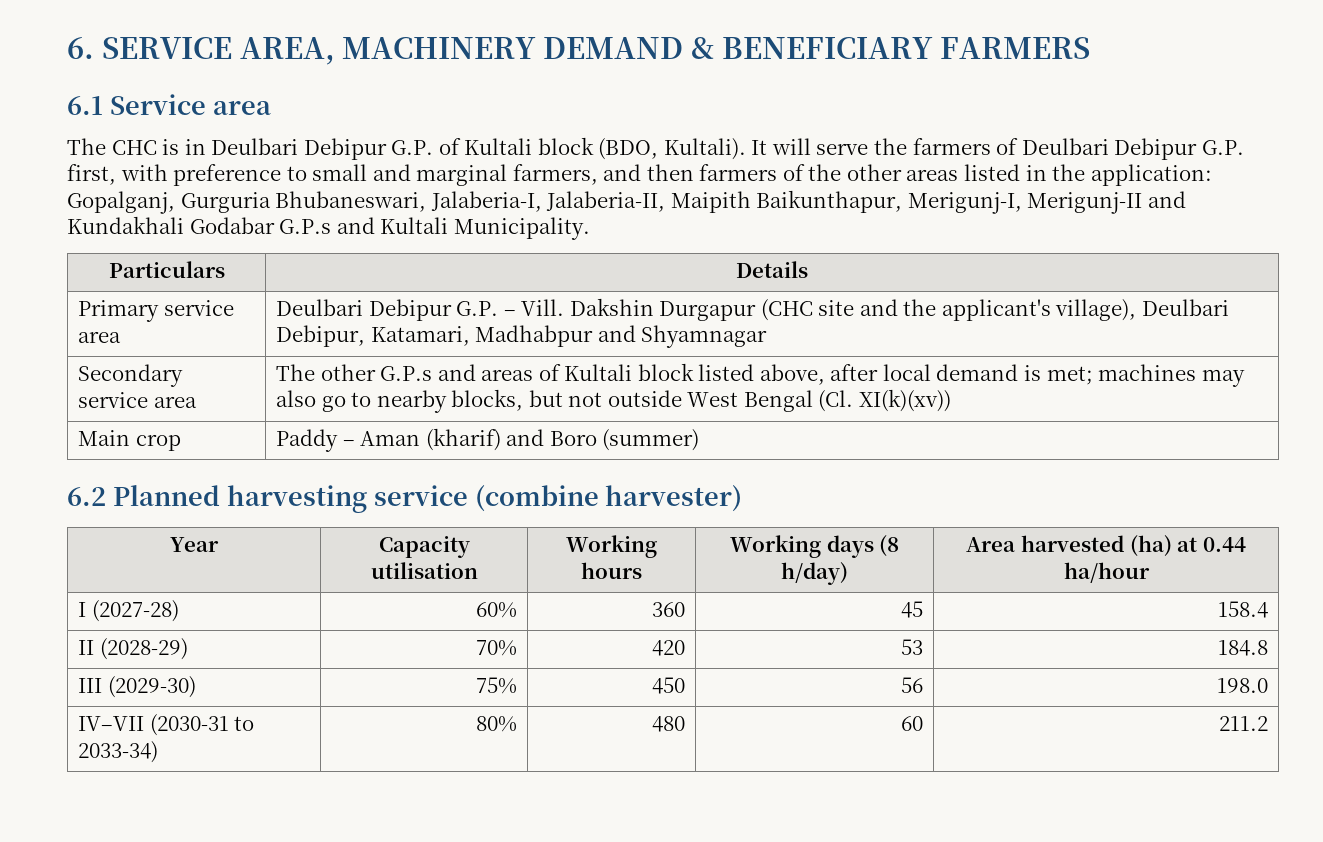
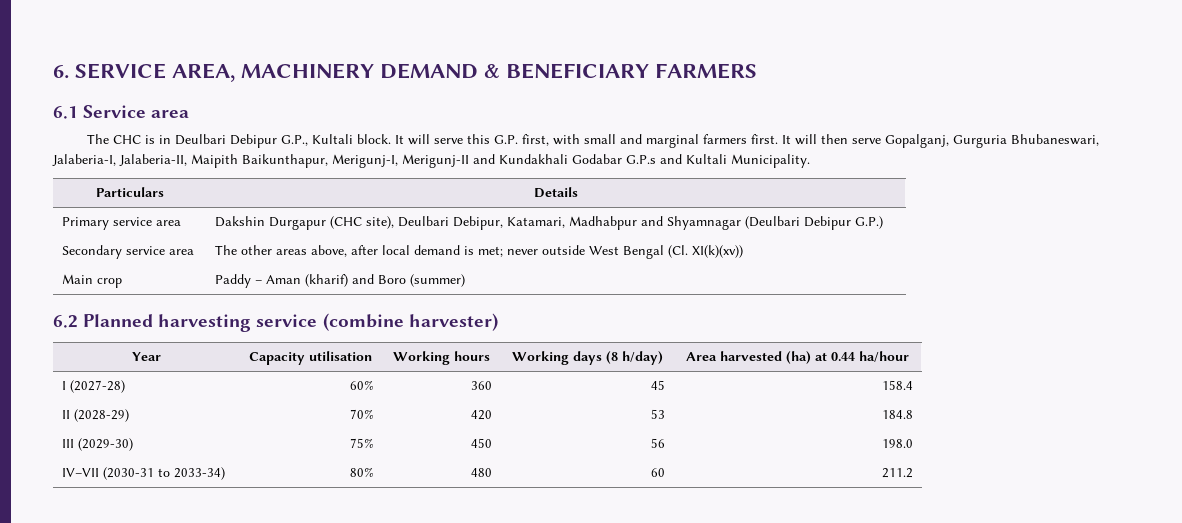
- The CHC is in Deulbari Debipur G.P. of Kultali block (BDO, Kultali). It will serve the farmers of Deulbari Debipur G.P. first, with preference to small and marginal farmers, and then farmers of the other areas listed in the application: Gopalganj, Gurguria Bhubaneswari, Jalaberia-I, Jalaberia-II, Maipith Baikunthapur, Merigunj-I, Merigunj-II and Kundakhali Godabar G.P.s and Kultali Municipality.
+ The CHC is in Deulbari Debipur G.P., Kultali block. It will serve this G.P. first, with small and marginal farmers first. It will then serve Gopalganj, Gurguria Bhubaneswari, Jalaberia-I, Jalaberia-II, Maipith Baikunthapur, Merigunj-I, Merigunj-II and Kundakhali Godabar G.P.s and Kultali Municipality.
- Primary service area | Deulbari Debipur G.P. – Vill. Dakshin Durgapur (CHC site and the applicant's village), Deulbari Debipur, Katamari, Madhabpur and Shyamnagar
+ Primary service area | Dakshin Durgapur (CHC site), Deulbari Debipur, Katamari, Madhabpur and Shyamnagar (Deulbari Debipur G.P.)
- Secondary service area | The other G.P.s and areas of Kultali block listed above, after local demand is met; machines may also go to nearby blocks, but not outside West Bengal (Cl. XI(k)(xv))
+ Secondary service area | The other areas above, after local demand is met; never outside West Bengal (Cl. XI(k)(xv))

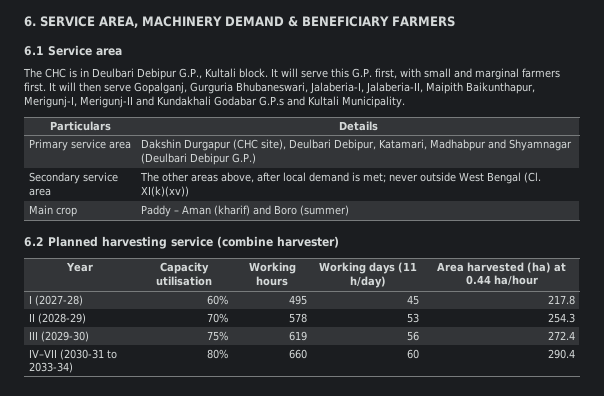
- Year | Capacity utilisation | Working hours | Working days (8 h/day) | Area harvested (ha) at 0.44 ha/hour
+ Year | Capacity utilisation | Working hours | Working days (11 h/day) | Area harvested (ha) at 0.44 ha/hour
- I (2027-28) | 60% | 360 | 45 | 158.4
+ I (2027-28) | 60% | 495 | 45 | 217.8
- II (2028-29) | 70% | 420 | 53 | 184.8
+ II (2028-29) | 70% | 578 | 53 | 254.3
- III (2029-30) | 75% | 450 | 56 | 198.0
+ III (2029-30) | 75% | 619 | 56 | 272.4
- IV–VII (2030-31 to 2033-34) | 80% | 480 | 60 | 211.2
+ IV–VII (2030-31 to 2033-34) | 80% | 660 | 60 | 290.4

